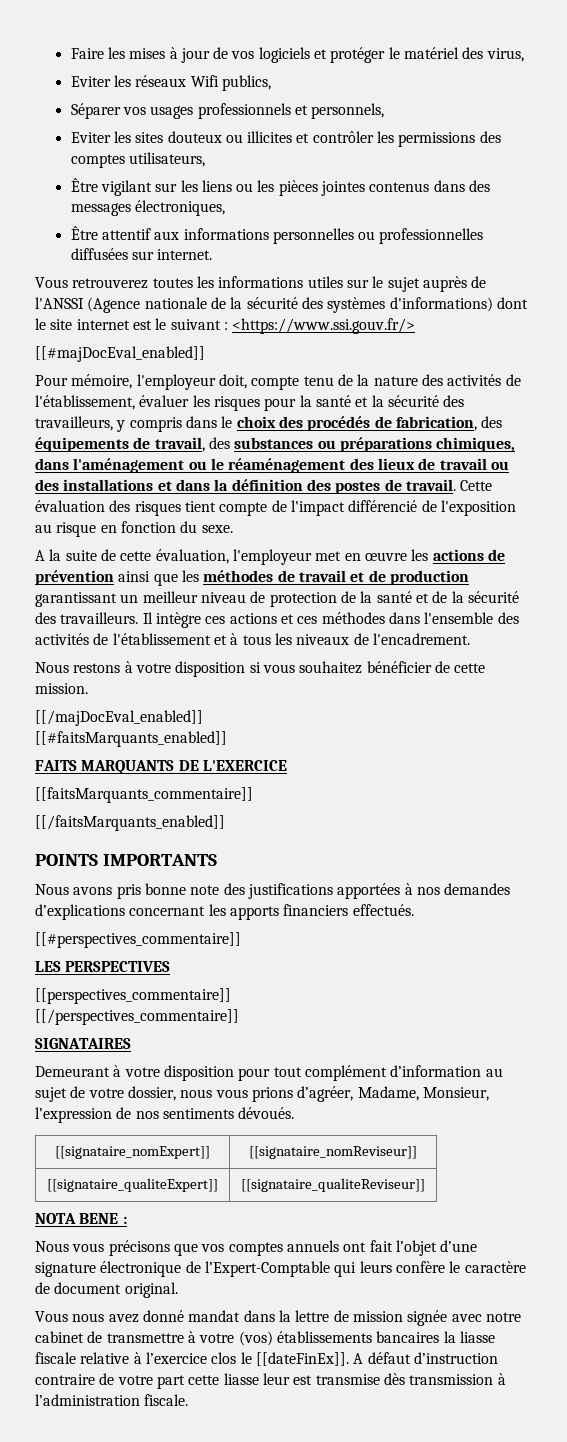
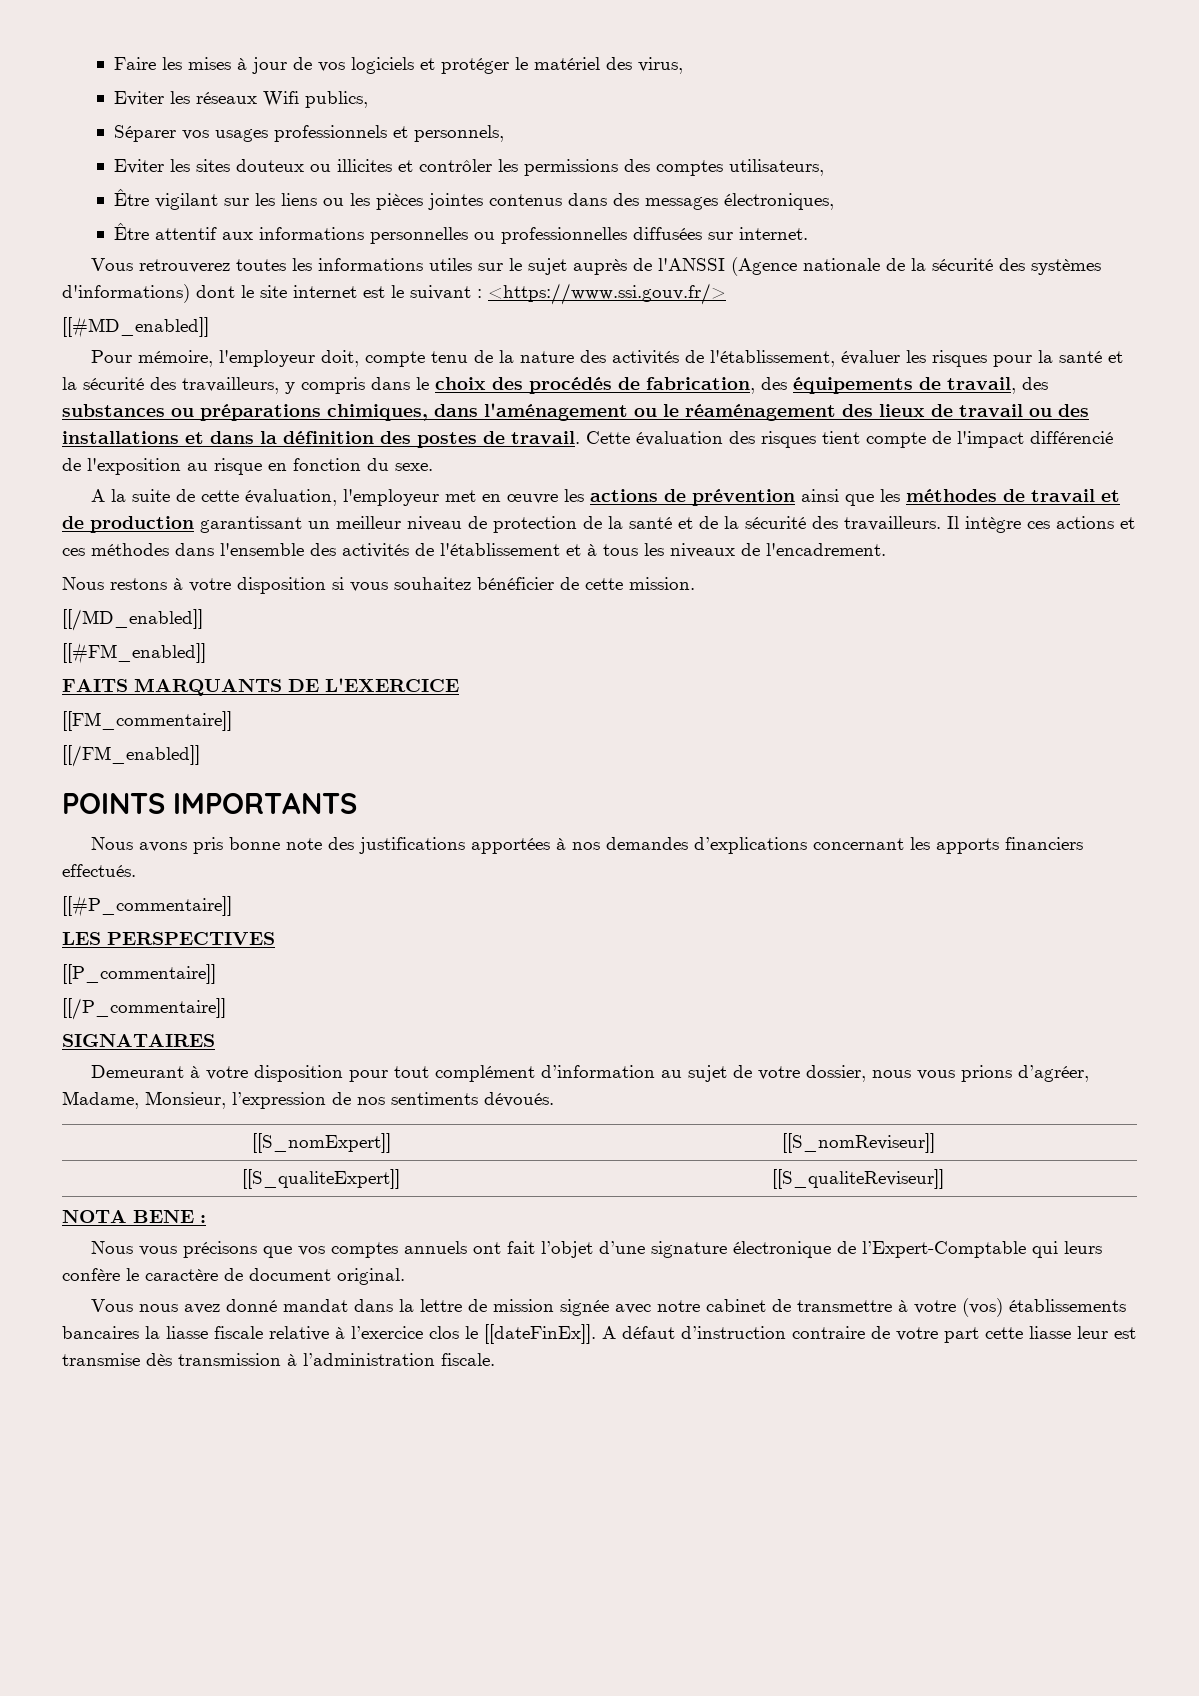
- [[#majDocEval_enabled]]
+ [[#MD_enabled]]
- [[/majDocEval_enabled]]
- [[#faitsMarquants_enabled]]
+ [[/MD_enabled]]
+ [[#FM_enabled]]
- [[faitsMarquants_commentaire]]
- [[/faitsMarquants_enabled]]
+ [[FM_commentaire]]
+ [[/FM_enabled]]
- [[#perspectives_commentaire]]
+ [[#P_commentaire]]
- [[perspectives_commentaire]]
- [[/perspectives_commentaire]]
+ [[P_commentaire]]
+ [[/P_commentaire]]
- [[signataire_nomExpert]] | [[signataire_nomReviseur]]
- [[signataire_qualiteExpert]] | [[signataire_qualiteReviseur]]
+ [[S_nomExpert]] | [[S_nomReviseur]]
+ [[S_qualiteExpert]] | [[S_qualiteReviseur]]

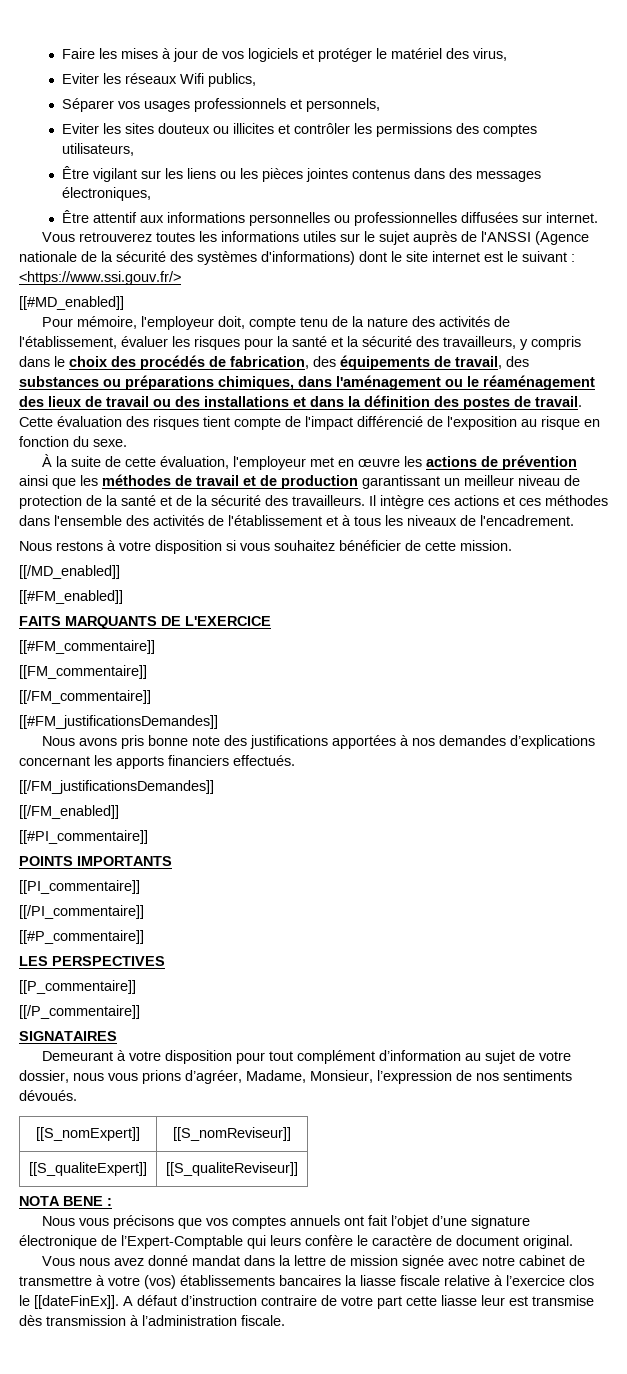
- A la suite de cette évaluation, l'employeur met en œuvre les actions de prévention ainsi que les méthodes de travail et de production garantissant un meilleur niveau de protection de la santé et de la sécurité des travailleurs.
+ À la suite de cette évaluation, l'employeur met en œuvre les actions de prévention ainsi que les méthodes de travail et de production garantissant un meilleur niveau de protection de la santé et de la sécurité des travailleurs.
+ [[#FM_commentaire]]
- [[/FM_enabled]]
- POINTS IMPORTANTS
+ [[/FM_commentaire]]
+ [[#FM_justificationsDemandes]]
+ [[/FM_justificationsDemandes]]
+ [[/FM_enabled]]
+ [[#PI_commentaire]]
+ POINTS IMPORTANTS
+ [[PI_commentaire]]
+ [[/PI_commentaire]]

